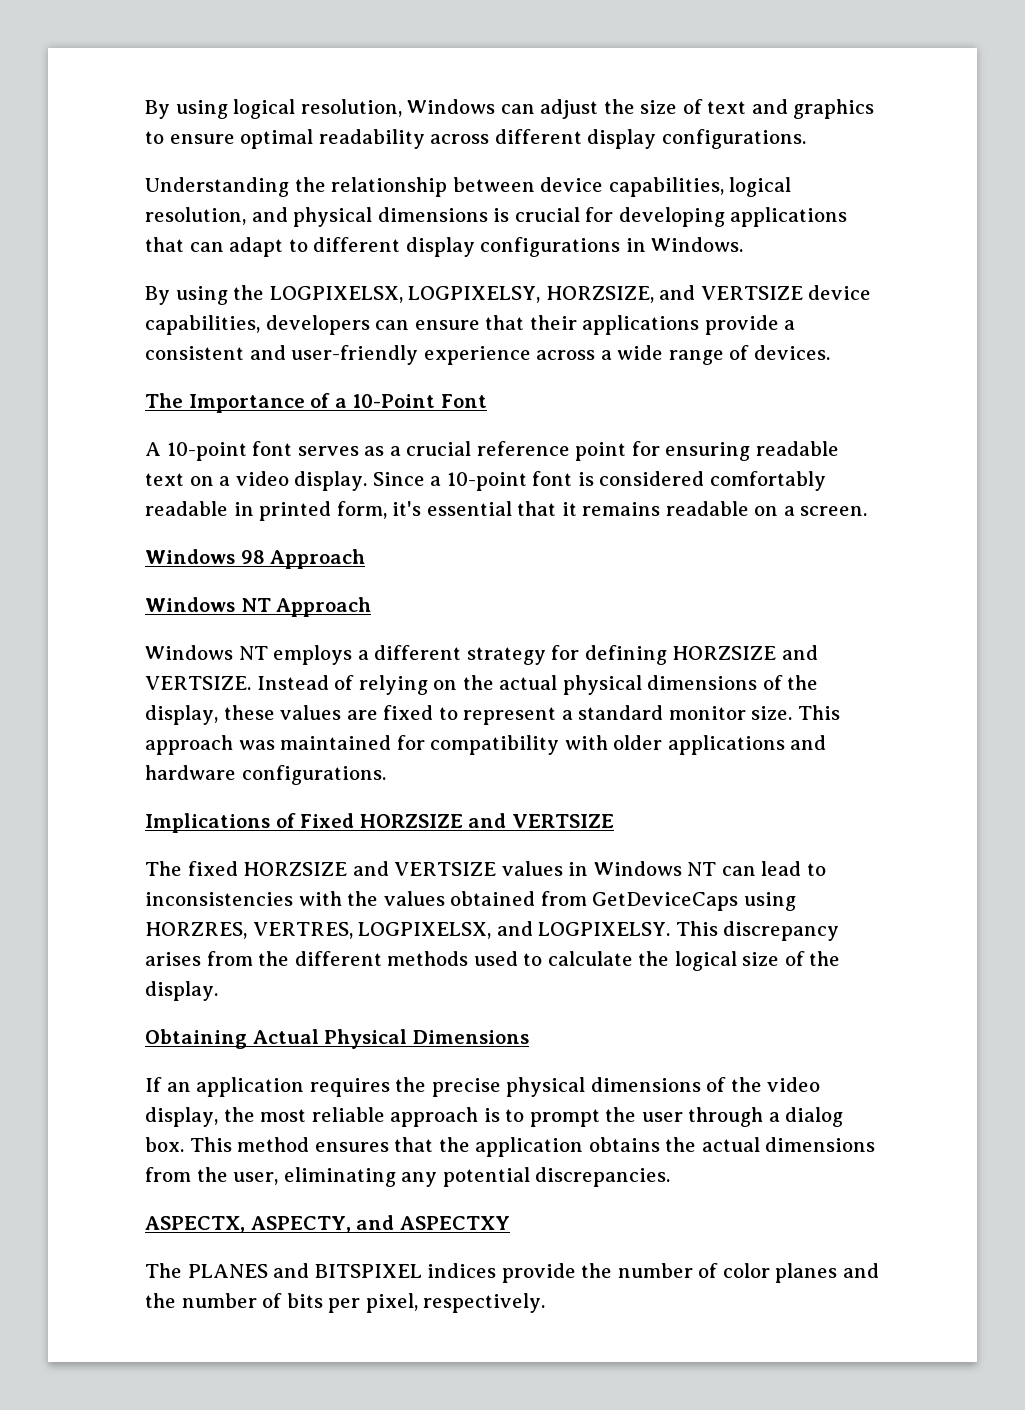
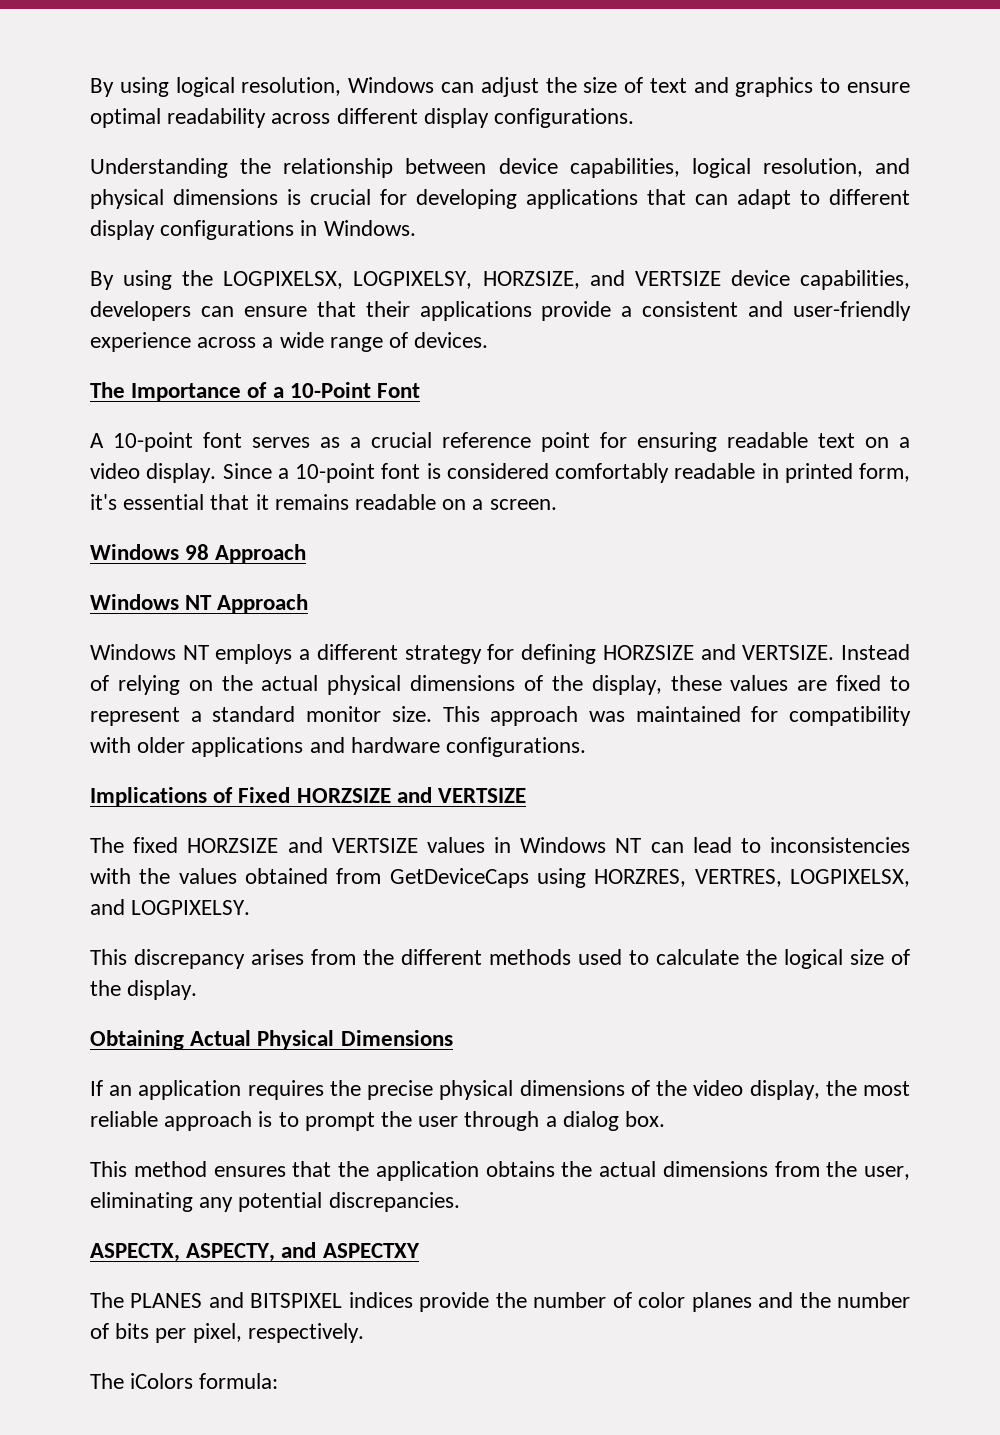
- The fixed HORZSIZE and VERTSIZE values in Windows NT can lead to inconsistencies with the values obtained from GetDeviceCaps using HORZRES, VERTRES, LOGPIXELSX, and LOGPIXELSY. This discrepancy arises from the different methods used to calculate the logical size of the display.
+ The fixed HORZSIZE and VERTSIZE values in Windows NT can lead to inconsistencies with the values obtained from GetDeviceCaps using HORZRES, VERTRES, LOGPIXELSX, and LOGPIXELSY.
+ This discrepancy arises from the different methods used to calculate the logical size of the display.
- If an application requires the precise physical dimensions of the video display, the most reliable approach is to prompt the user through a dialog box. This method ensures that the application obtains the actual dimensions from the user, eliminating any potential discrepancies.
+ If an application requires the precise physical dimensions of the video display, the most reliable approach is to prompt the user through a dialog box.
+ This method ensures that the application obtains the actual dimensions from the user, eliminating any potential discrepancies.
+ The iColors formula:

